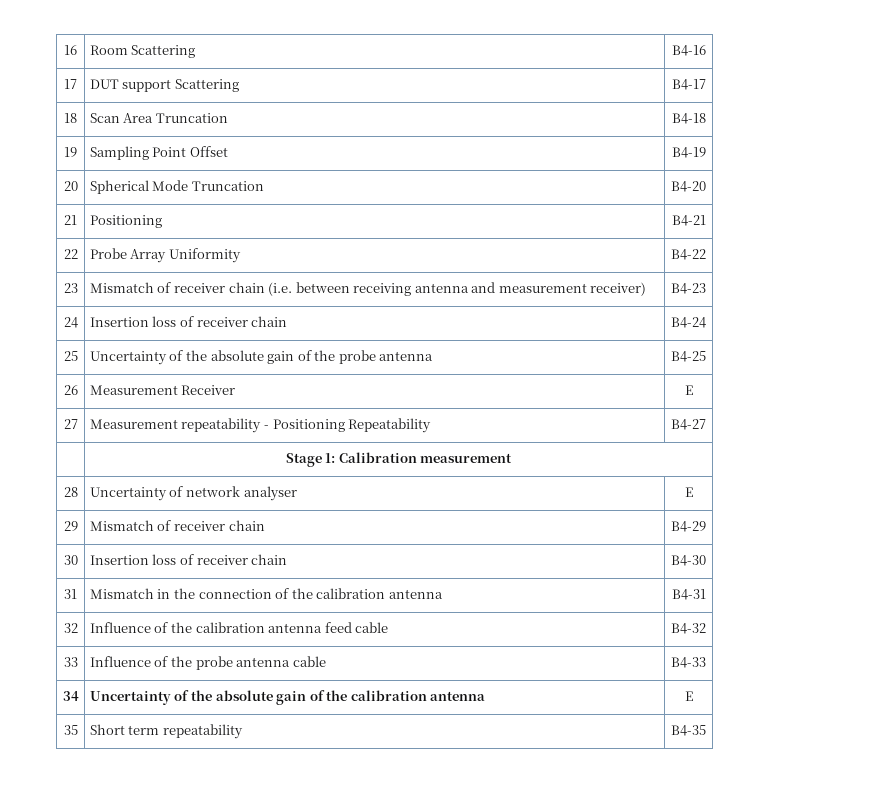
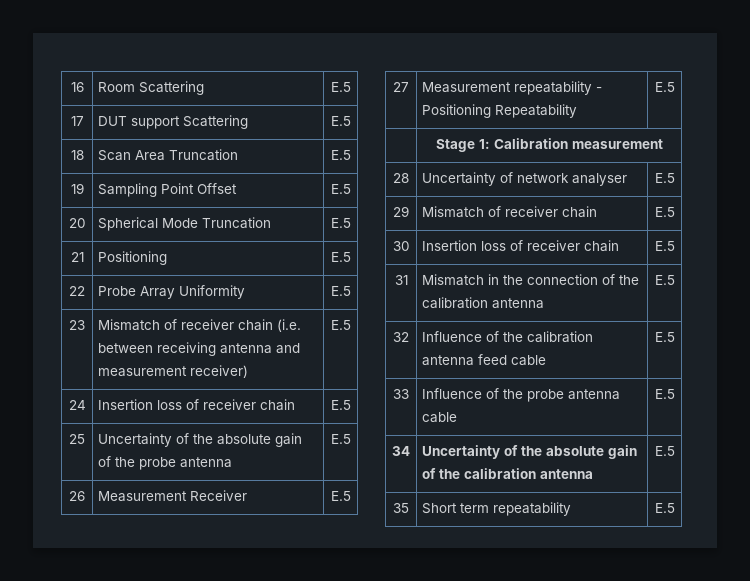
- 16 | Room Scattering | B4-16
+ 16 | Room Scattering | E.5
- 17 | DUT support Scattering | B4-17
+ 17 | DUT support Scattering | E.5
- 18 | Scan Area Truncation | B4-18
+ 18 | Scan Area Truncation | E.5
- 19 | Sampling Point Offset | B4-19
+ 19 | Sampling Point Offset | E.5
- 20 | Spherical Mode Truncation | B4-20
+ 20 | Spherical Mode Truncation | E.5
- 21 | Positioning | B4-21
+ 21 | Positioning | E.5
- 22 | Probe Array Uniformity | B4-22
+ 22 | Probe Array Uniformity | E.5
- 23 | Mismatch of receiver chain (i.e. between receiving antenna and measurement receiver) | B4-23
+ 23 | Mismatch of receiver chain (i.e. between receiving antenna and measurement receiver) | E.5
- 24 | Insertion loss of receiver chain | B4-24
+ 24 | Insertion loss of receiver chain | E.5
- 25 | Uncertainty of the absolute gain of the probe antenna | B4-25
+ 25 | Uncertainty of the absolute gain of the probe antenna | E.5
- 26 | Measurement Receiver | E
+ 26 | Measurement Receiver | E.5
- 27 | Measurement repeatability - Positioning Repeatability | B4-27
+ 27 | Measurement repeatability - Positioning Repeatability | E.5
- 28 | Uncertainty of network analyser | E
+ 28 | Uncertainty of network analyser | E.5
- 29 | Mismatch of receiver chain | B4-29
+ 29 | Mismatch of receiver chain | E.5
- 30 | Insertion loss of receiver chain | B4-30
+ 30 | Insertion loss of receiver chain | E.5
- 31 | Mismatch in the connection of the calibration antenna | B4-31
+ 31 | Mismatch in the connection of the calibration antenna | E.5
- 32 | Influence of the calibration antenna feed cable | B4-32
+ 32 | Influence of the calibration antenna feed cable | E.5
- 33 | Influence of the probe antenna cable | B4-33
+ 33 | Influence of the probe antenna cable | E.5
- 34 | Uncertainty of the absolute gain of the calibration antenna | E
+ 34 | Uncertainty of the absolute gain of the calibration antenna | E.5
- 35 | Short term repeatability | B4-35
+ 35 | Short term repeatability | E.5

